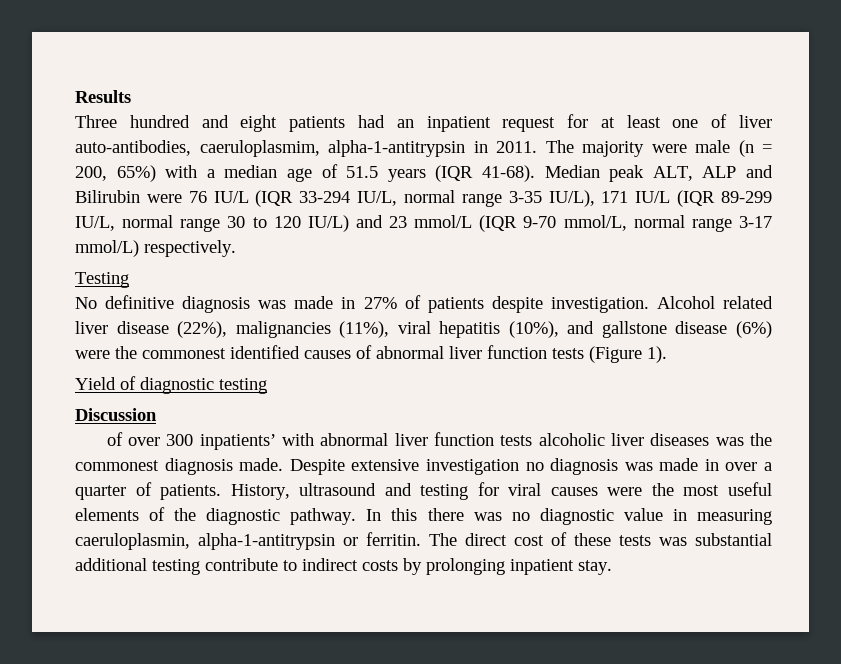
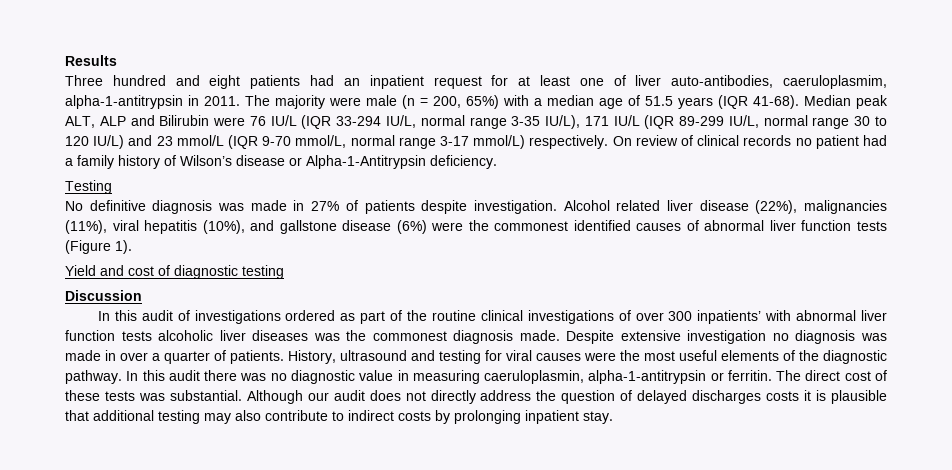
+ On review of clinical records no patient had a family history of Wilson’s disease or Alpha-1-Antitrypsin deficiency.
- Yield of diagnostic testing
+ Yield and cost of diagnostic testing
- of over 300 inpatients’ with abnormal liver function tests alcoholic liver diseases was the commonest diagnosis made.
+ In this audit of investigations ordered as part of the routine clinical investigations of over 300 inpatients’ with abnormal liver function tests alcoholic liver diseases was the commonest diagnosis made.
- In this there was no diagnostic value in measuring caeruloplasmin, alpha-1-antitrypsin or ferritin.
+ In this audit there was no diagnostic value in measuring caeruloplasmin, alpha-1-antitrypsin or ferritin.
- The direct cost of these tests was substantial additional testing contribute to indirect costs by prolonging inpatient stay.
+ The direct cost of these tests was substantial. Although our audit does not directly address the question of delayed discharges costs it is plausible that additional testing may also contribute to indirect costs by prolonging inpatient stay.

